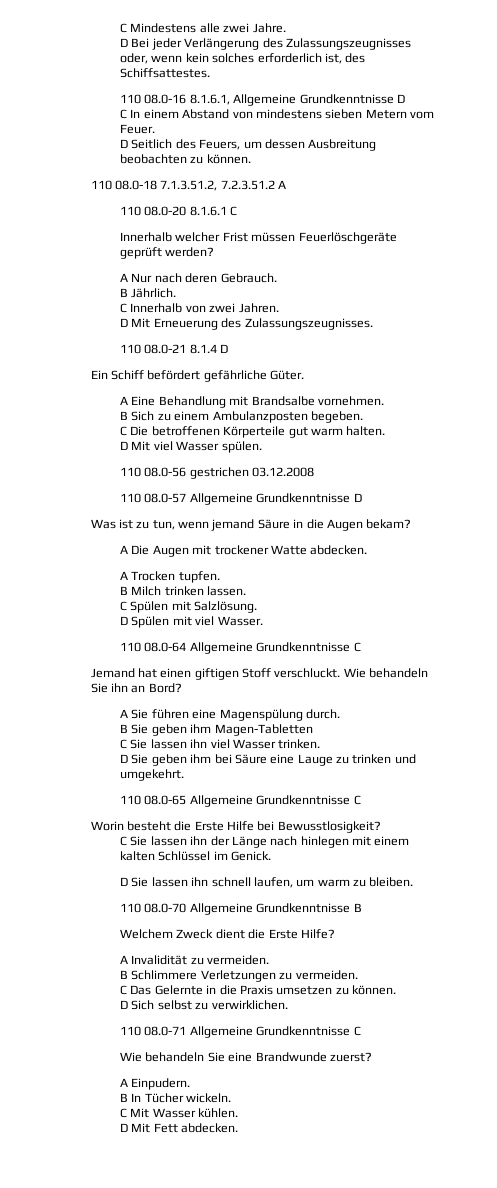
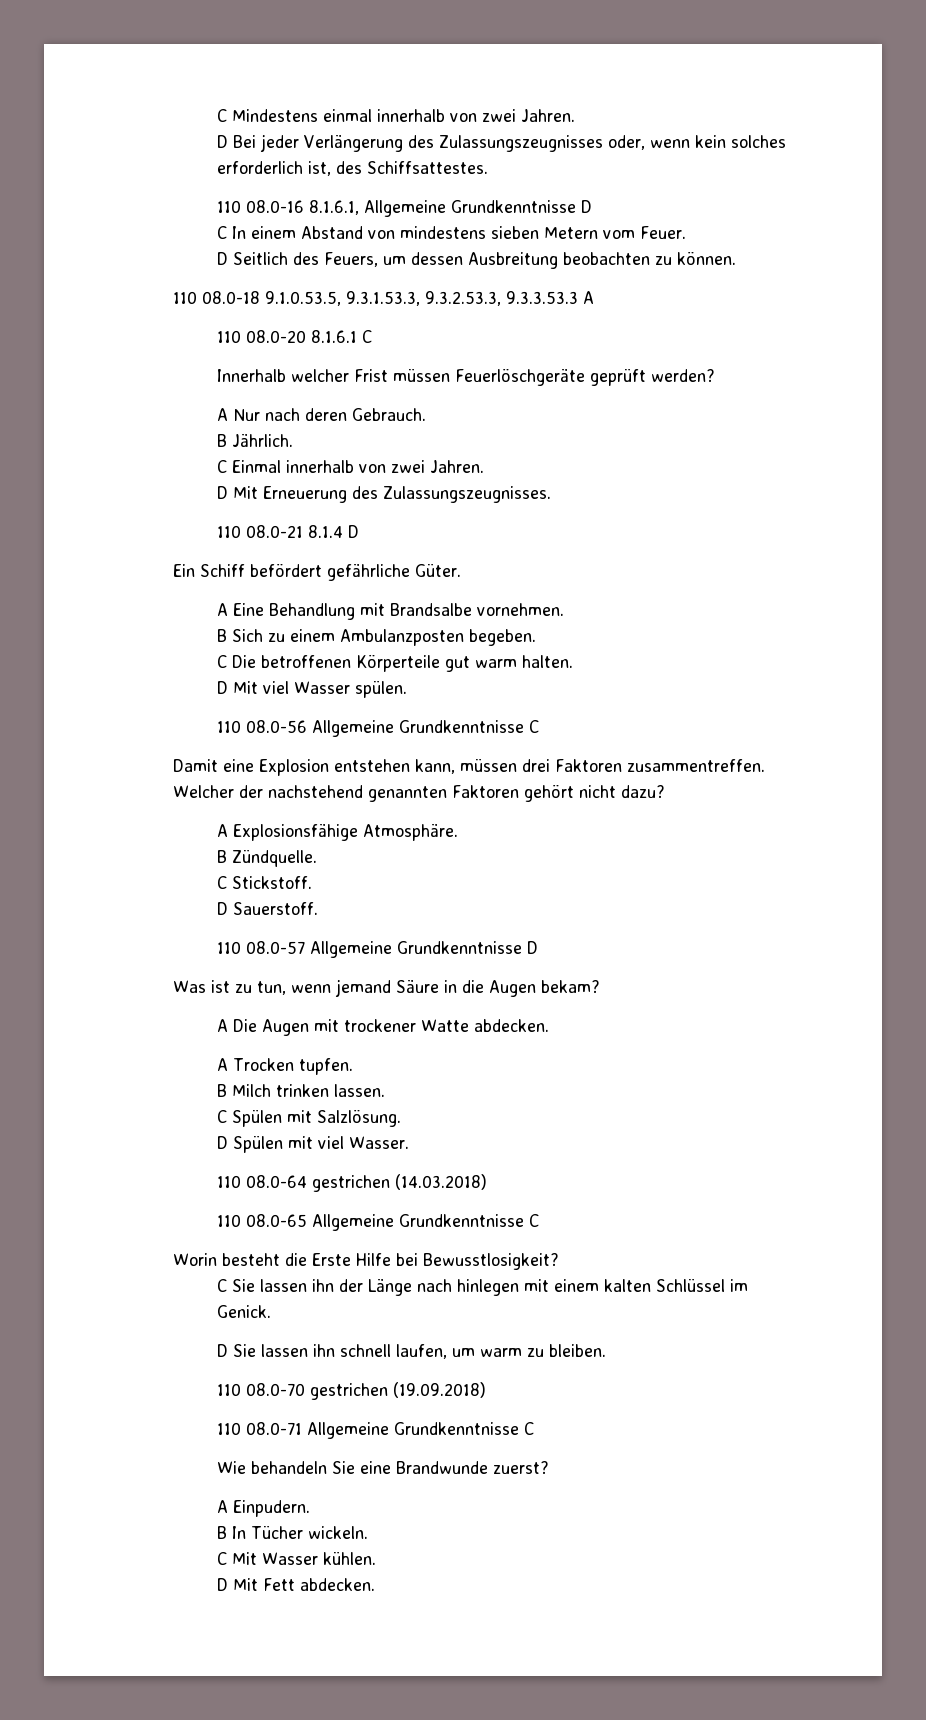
- C Mindestens alle zwei Jahre.
+ C Mindestens einmal innerhalb von zwei Jahren.
- 110 08.0-18 7.1.3.51.2, 7.2.3.51.2 A
+ 110 08.0-18 9.1.0.53.5, 9.3.1.53.3, 9.3.2.53.3, 9.3.3.53.3 A
- C Innerhalb von zwei Jahren.
+ C Einmal innerhalb von zwei Jahren.
- 110 08.0-56 gestrichen 03.12.2008
+ 110 08.0-56 Allgemeine Grundkenntnisse C
+ Damit eine Explosion entstehen kann, müssen drei Faktoren zusammentreffen. Welcher der nachstehend genannten Faktoren gehört nicht dazu?
+ A Explosionsfähige Atmosphäre.
+ B Zündquelle.
+ C Stickstoff.
+ D Sauerstoff.
- 110 08.0-64 Allgemeine Grundkenntnisse C
- Jemand hat einen giftigen Stoff verschluckt. Wie behandeln Sie ihn an Bord?
- A Sie führen eine Magenspülung durch.
- B Sie geben ihm Magen-Tabletten
- C Sie lassen ihn viel Wasser trinken.
- D Sie geben ihm bei Säure eine Lauge zu trinken und umgekehrt.
+ 110 08.0-64 gestrichen (14.03.2018)
- 110 08.0-70 Allgemeine Grundkenntnisse B
- Welchem Zweck dient die Erste Hilfe?
- A Invalidität zu vermeiden.
- B Schlimmere Verletzungen zu vermeiden.
- C Das Gelernte in die Praxis umsetzen zu können.
- D Sich selbst zu verwirklichen.
+ 110 08.0-70 gestrichen (19.09.2018)

